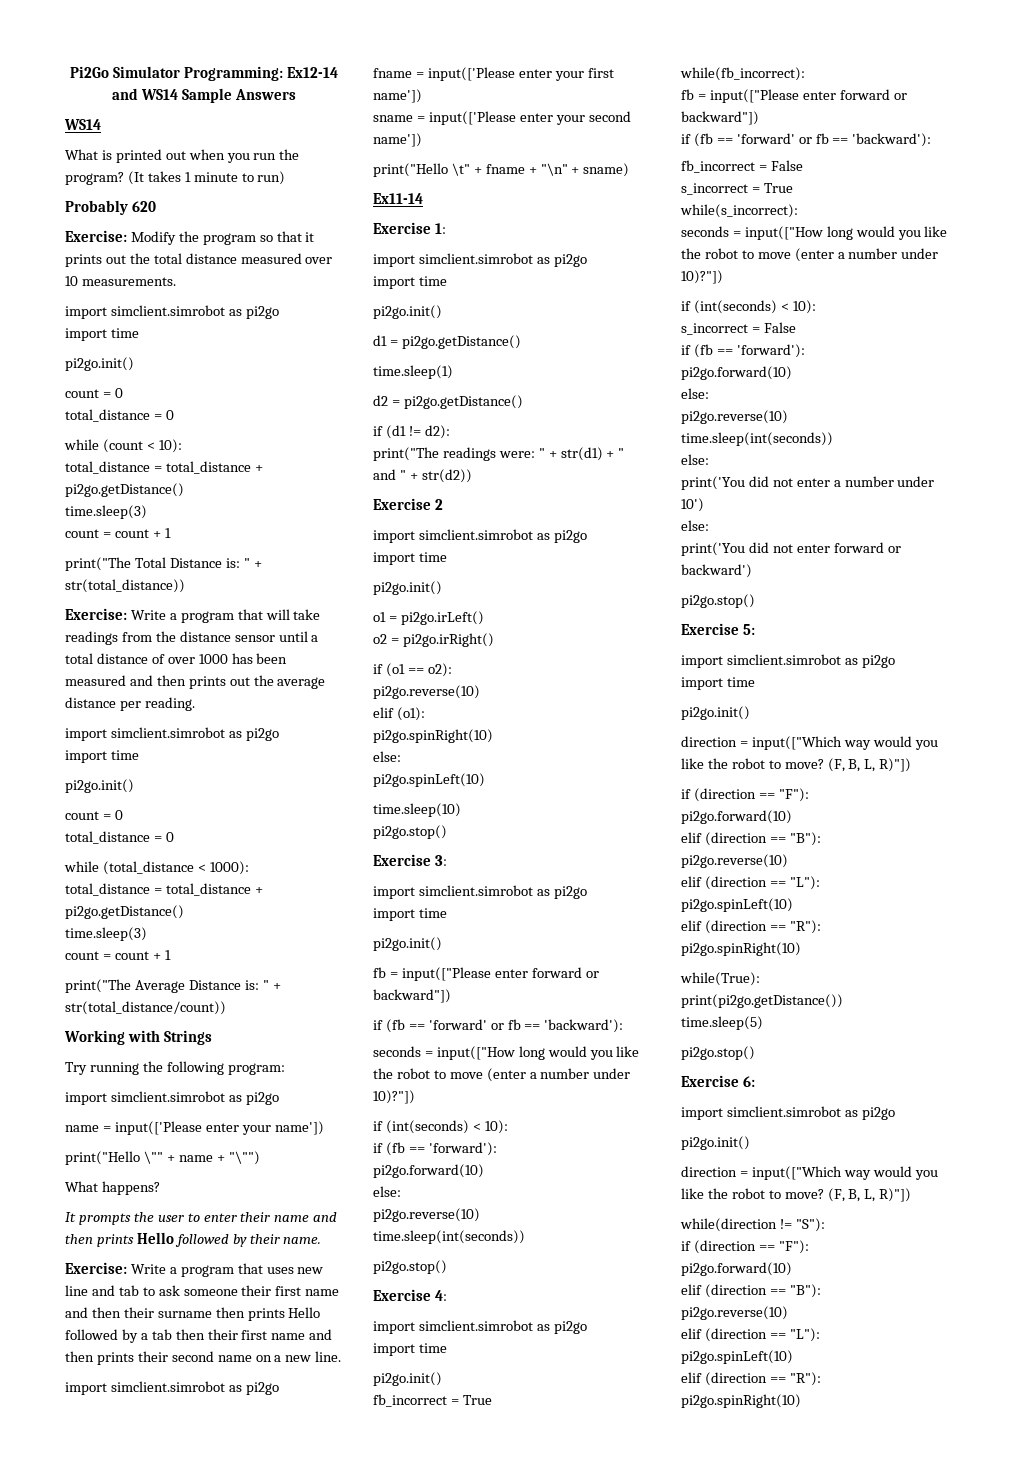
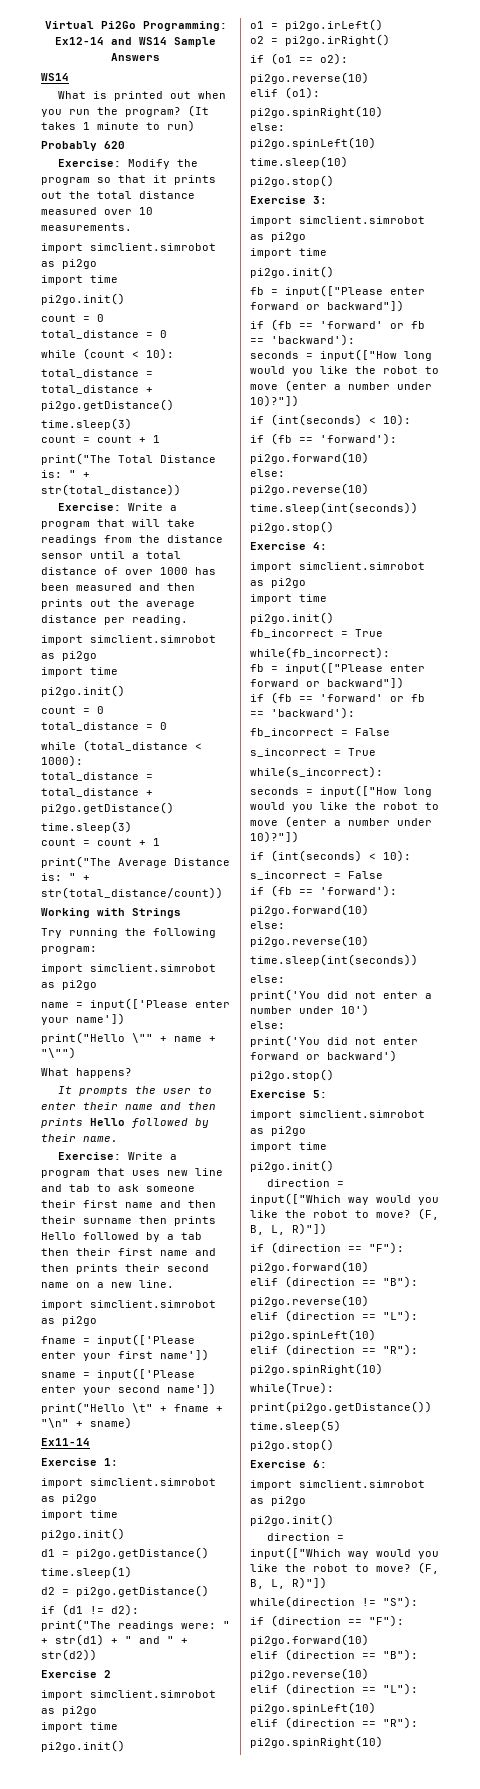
- Pi2Go Simulator Programming: Ex12-14 and WS14 Sample Answers
+ Virtual Pi2Go Programming: Ex12-14 and WS14 Sample Answers

